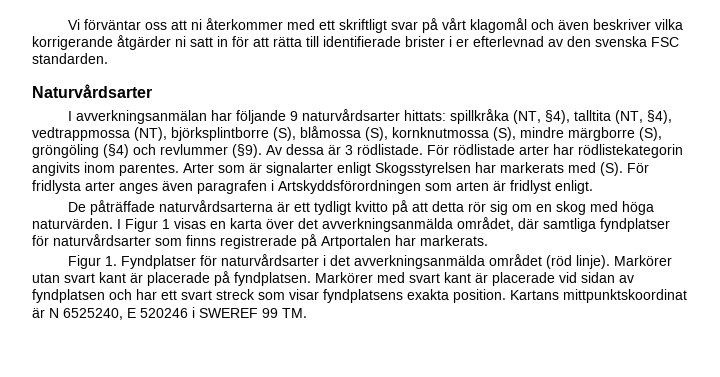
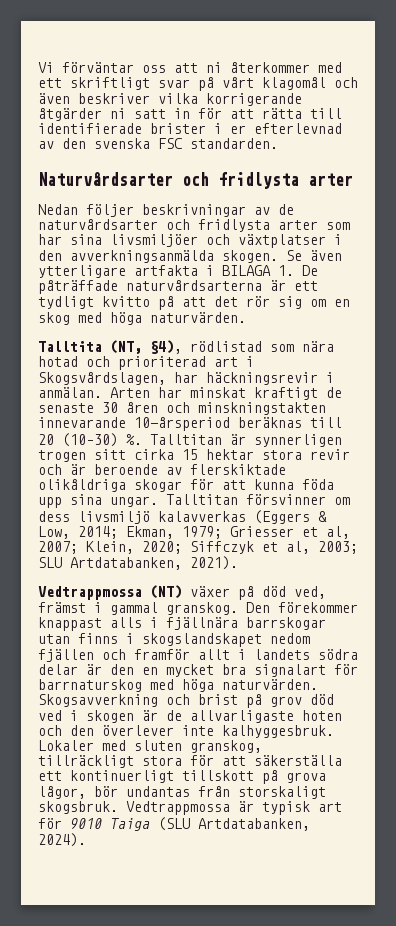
- Naturvårdsarter
- I avverkningsanmälan har följande 9 naturvårdsarter hittats: spillkråka (NT, §4), talltita (NT, §4), vedtrappmossa (NT), björksplintborre (S), blåmossa (S), kornknutmossa (S), mindre märgborre (S), gröngöling (§4) och revlummer (§9). Av dessa är 3 rödlistade. För rödlistade arter har rödlistekategorin angivits inom parentes. Arter som är signalarter enligt Skogsstyrelsen har markerats med (S). För fridlysta arter anges även paragrafen i Artskyddsförordningen som arten är fridlyst enligt.
- De påträffade naturvårdsarterna är ett tydligt kvitto på att detta rör sig om en skog med höga naturvärden. I Figur 1 visas en karta över det avverkningsanmälda området, där samtliga fyndplatser för naturvårdsarter som finns registrerade på Artportalen har markerats.
- Figur 1. Fyndplatser för naturvårdsarter i det avverkningsanmälda området (röd linje). Markörer utan svart kant är placerade på fyndplatsen. Markörer med svart kant är placerade vid sidan av fyndplatsen och har ett svart streck som visar fyndplatsens exakta position. Kartans mittpunktskoordinat är N 6525240, E 520246 i SWEREF 99 TM.
+ Naturvårdsarter och fridlysta arter
+ Nedan följer beskrivningar av de naturvårdsarter och fridlysta arter som har sina livsmiljöer och växtplatser i den avverkningsanmälda skogen. Se även ytterligare artfakta i BILAGA 1. De påträffade naturvårdsarterna är ett tydligt kvitto på att det rör sig om en skog med höga naturvärden.
+ Talltita (NT, §4), rödlistad som nära hotad och prioriterad art i Skogsvårdslagen, har häckningsrevir i anmälan. Arten har minskat kraftigt de senaste 30 åren och minskningstakten innevarande 10-årsperiod beräknas till 20 (10–30) %. Talltitan är synnerligen trogen sitt cirka 15 hektar stora revir och är beroende av flerskiktade olikåldriga skogar för att kunna föda upp sina ungar. Talltitan försvinner om dess livsmiljö kalavverkas (Eggers & Low, 2014; Ekman, 1979; Griesser et al, 2007; Klein, 2020; Siffczyk et al, 2003; SLU Artdatabanken, 2021).
+ Vedtrappmossa (NT) växer på död ved, främst i gammal granskog. Den förekommer knappast alls i fjällnära barrskogar utan finns i skogslandskapet nedom fjällen och framför allt i landets södra delar är den en mycket bra signalart för barrnaturskog med höga naturvärden. Skogsavverkning och brist på grov död ved i skogen är de allvarligaste hoten och den överlever inte kalhyggesbruk. Lokaler med sluten granskog, tillräckligt stora för att säkerställa ett kontinuerligt tillskott på grova lågor, bör undantas från storskaligt skogsbruk. Vedtrappmossa är typisk art för 9010 Taiga (SLU Artdatabanken, 2024).

